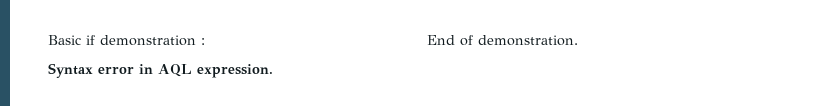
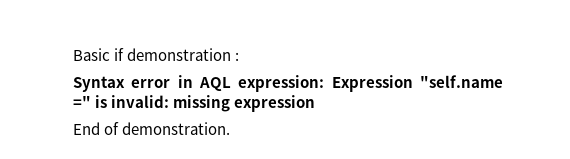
- Syntax error in AQL expression.
+ Syntax error in AQL expression: Expression "self.name =" is invalid: missing expression

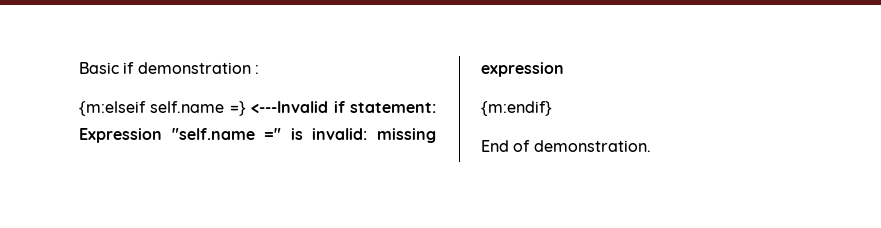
- Syntax error in AQL expression: Expression "self.name =" is invalid: missing expression
+ {m:elseif self.name =} <---Invalid if statement: Expression "self.name =" is invalid: missing expression
+ {m:endif}

